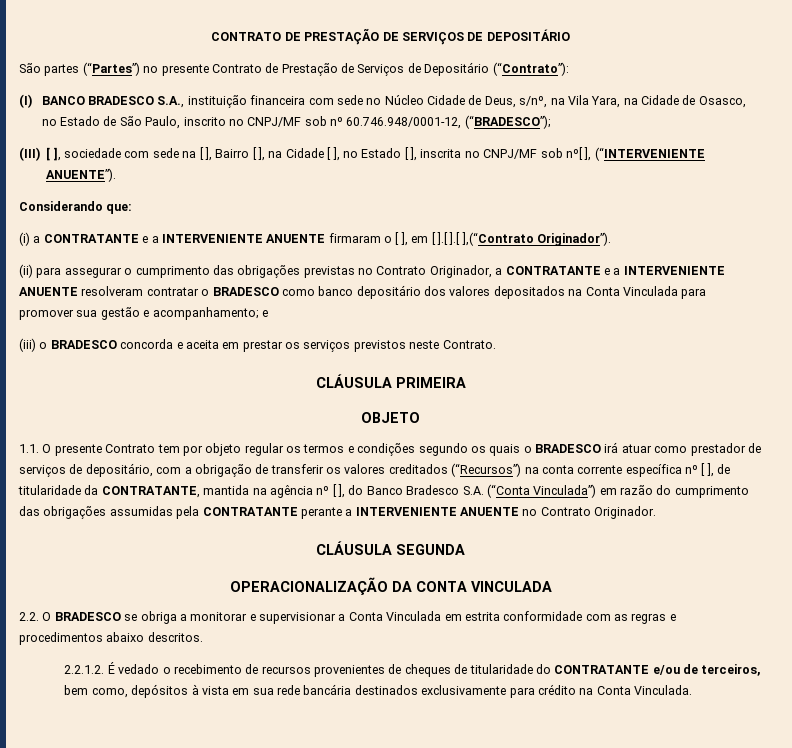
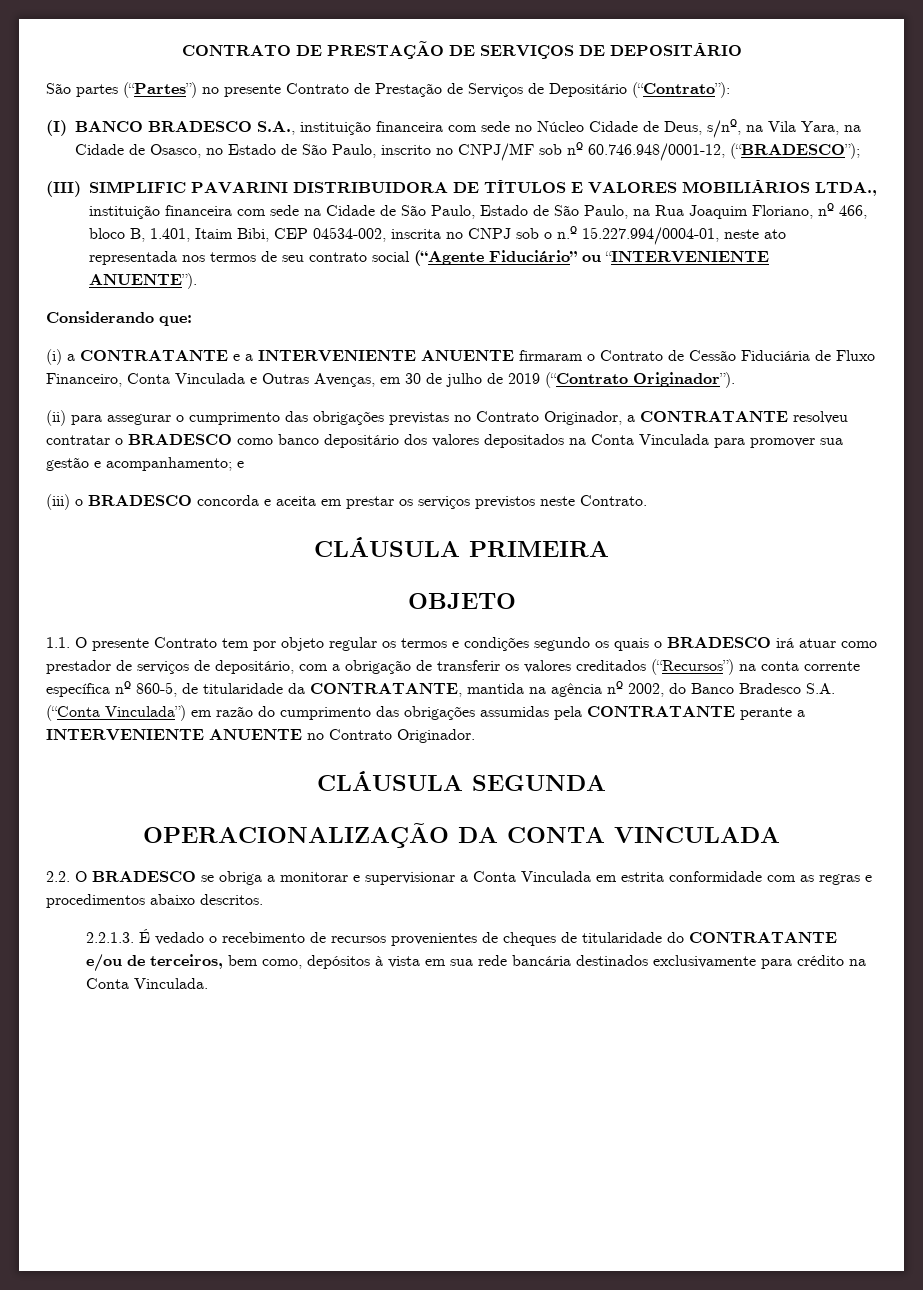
- (III) [ ], sociedade com sede na [ ], Bairro [ ], na Cidade [ ], no Estado [ ], inscrita no CNPJ/MF sob nº[ ], (“INTERVENIENTE ANUENTE”).
+ (III) SIMPLIFIC PAVARINI DISTRIBUIDORA DE TÍTULOS E VALORES MOBILIÁRIOS LTDA., instituição financeira com sede na Cidade de São Paulo, Estado de São Paulo, na Rua Joaquim Floriano, nº 466, bloco B, 1.401, Itaim Bibi, CEP 04534-002, inscrita no CNPJ sob o n.º 15.227.994/0004-01, neste ato representada nos termos de seu contrato social (“Agente Fiduciário” ou “INTERVENIENTE ANUENTE”).
- (i) a CONTRATANTE e a INTERVENIENTE ANUENTE firmaram o [ ], em [ ].[ ].[ ],(“Contrato Originador”).
+ (i) a CONTRATANTE e a INTERVENIENTE ANUENTE firmaram o Contrato de Cessão Fiduciária de Fluxo Financeiro, Conta Vinculada e Outras Avenças, em 30 de julho de 2019 (“Contrato Originador”).
- (ii) para assegurar o cumprimento das obrigações previstas no Contrato Originador, a CONTRATANTE e a INTERVENIENTE ANUENTE resolveram contratar o BRADESCO como banco depositário dos valores depositados na Conta Vinculada para promover sua gestão e acompanhamento; e
+ (ii) para assegurar o cumprimento das obrigações previstas no Contrato Originador, a CONTRATANTE resolveu contratar o BRADESCO como banco depositário dos valores depositados na Conta Vinculada para promover sua gestão e acompanhamento; e
- 1.1. O presente Contrato tem por objeto regular os termos e condições segundo os quais o BRADESCO irá atuar como prestador de serviços de depositário, com a obrigação de transferir os valores creditados (“Recursos”) na conta corrente específica nº [ ], de titularidade da CONTRATANTE, mantida na agência nº [ ], do Banco Bradesco S.A. (“Conta Vinculada”) em razão do cumprimento das obrigações assumidas pela CONTRATANTE perante a INTERVENIENTE ANUENTE no Contrato Originador.
+ 1.1. O presente Contrato tem por objeto regular os termos e condições segundo os quais o BRADESCO irá atuar como prestador de serviços de depositário, com a obrigação de transferir os valores creditados (“Recursos”) na conta corrente específica nº 860-5, de titularidade da CONTRATANTE, mantida na agência nº 2002, do Banco Bradesco S.A. (“Conta Vinculada”) em razão do cumprimento das obrigações assumidas pela CONTRATANTE perante a INTERVENIENTE ANUENTE no Contrato Originador.
- 2.2.1.2. É vedado o recebimento de recursos provenientes de cheques de titularidade do CONTRATANTE e/ou de terceiros, bem como, depósitos à vista em sua rede bancária destinados exclusivamente para crédito na Conta Vinculada.
+ 2.2.1.3. É vedado o recebimento de recursos provenientes de cheques de titularidade do CONTRATANTE e/ou de terceiros, bem como, depósitos à vista em sua rede bancária destinados exclusivamente para crédito na Conta Vinculada.

